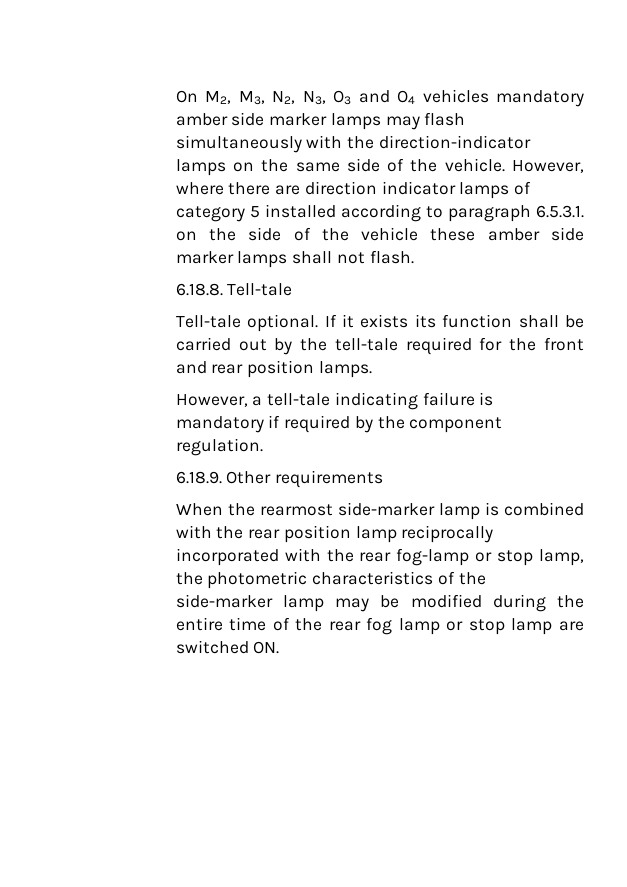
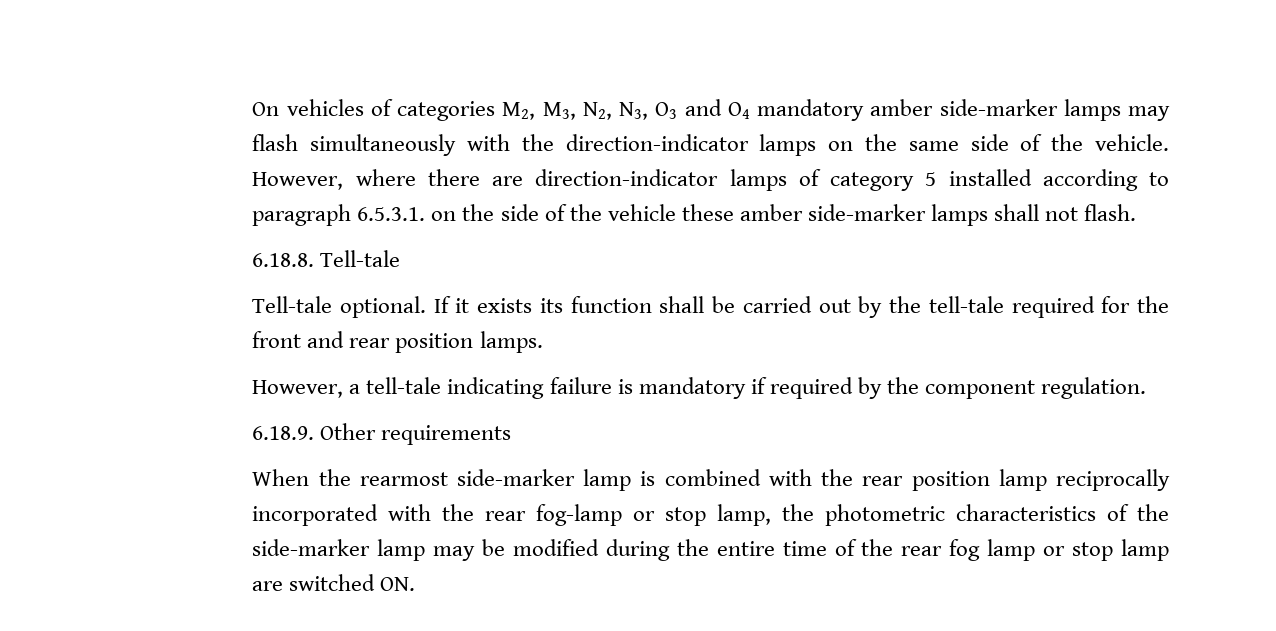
- On M2, M3, N2, N3, O3 and O4 vehicles mandatory amber side marker lamps may flash simultaneously with the direction-indicator lamps on the same side of the vehicle.
+ On vehicles of categories M2, M3, N2, N3, O3 and O4 mandatory amber side-marker lamps may flash simultaneously with the direction-indicator lamps on the same side of the vehicle.
- However, where there are direction indicator lamps of category 5 installed according to paragraph 6.5.3.1. on the side of the vehicle these amber side marker lamps shall not flash.
+ However, where there are direction-indicator lamps of category 5 installed according to paragraph 6.5.3.1. on the side of the vehicle these amber side-marker lamps shall not flash.

